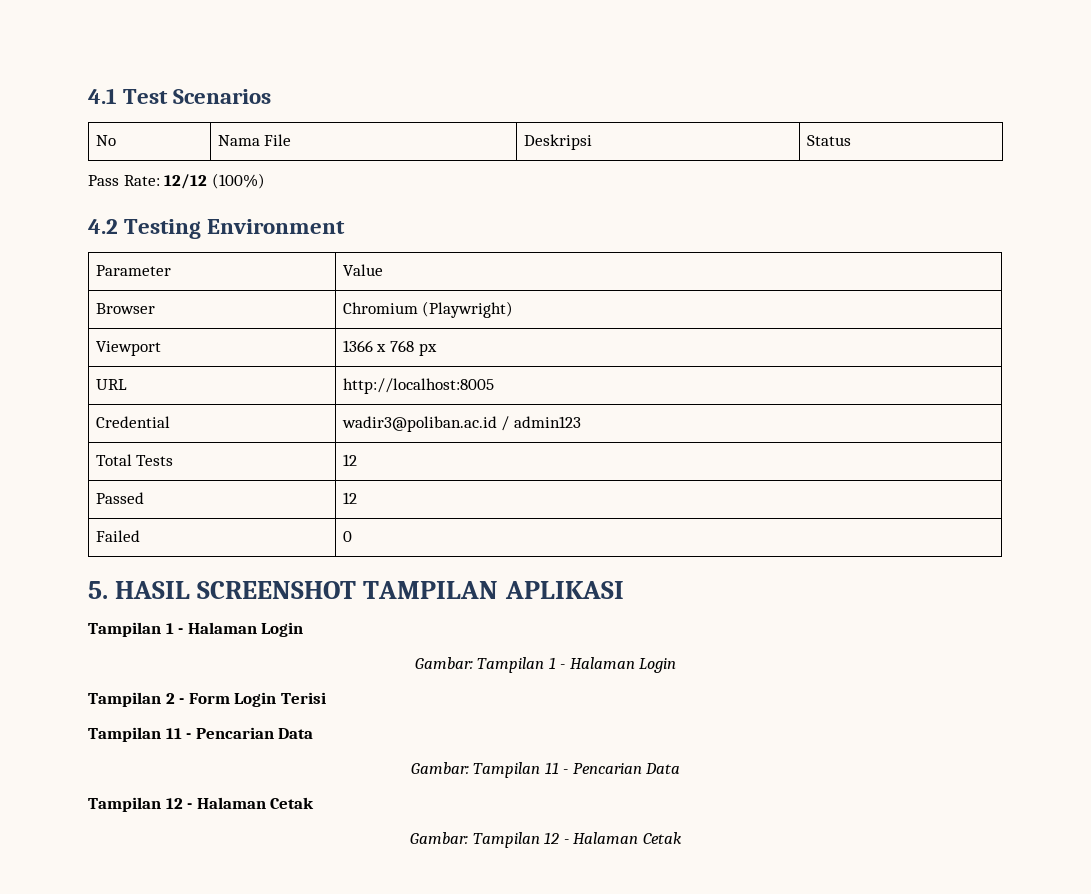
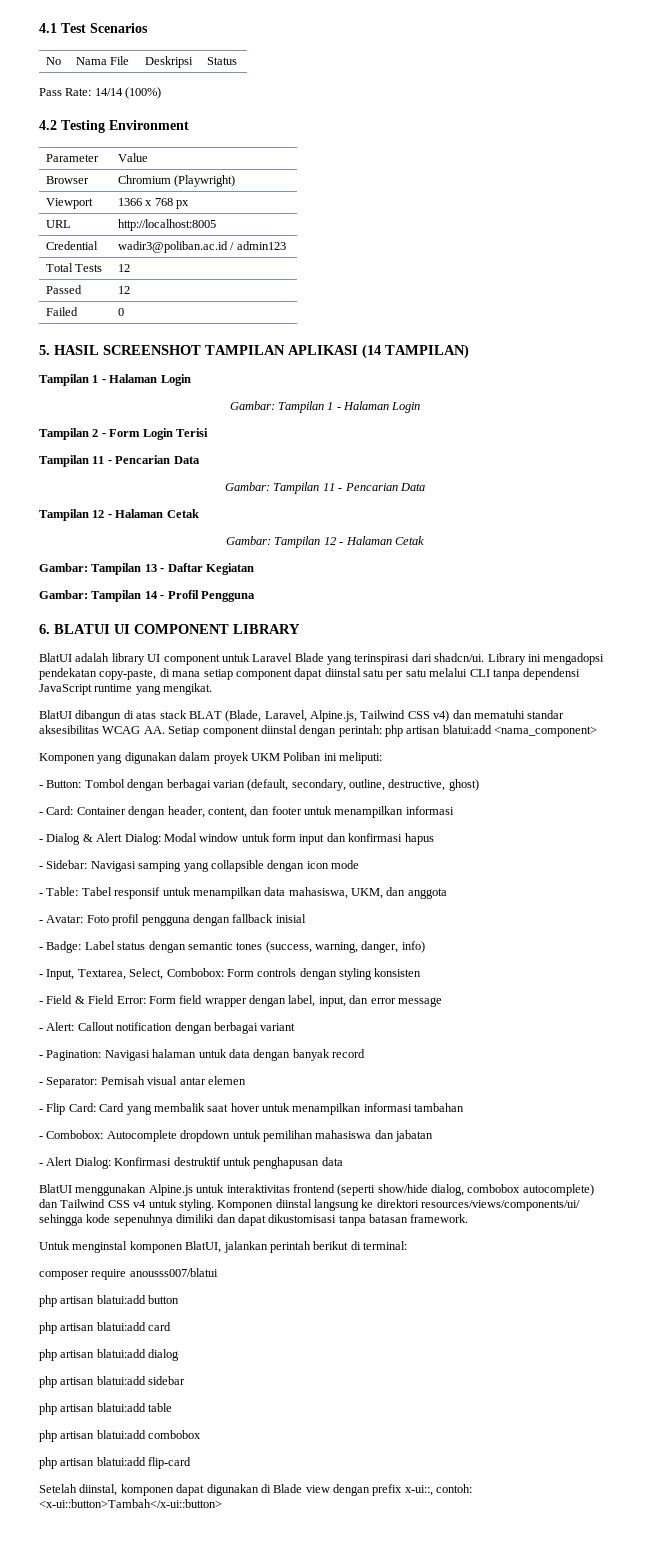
- Pass Rate: 12/12 (100%)
+ Pass Rate: 14/14 (100%)
- 5. HASIL SCREENSHOT TAMPILAN APLIKASI
+ 5. HASIL SCREENSHOT TAMPILAN APLIKASI (14 TAMPILAN)
+ Gambar: Tampilan 13 - Daftar Kegiatan
+ Gambar: Tampilan 14 - Profil Pengguna
+ 6. BLATUI UI COMPONENT LIBRARY
+ BlatUI adalah library UI component untuk Laravel Blade yang terinspirasi dari shadcn/ui. Library ini mengadopsi pendekatan copy-paste, di mana setiap component dapat diinstal satu per satu melalui CLI tanpa dependensi JavaScript runtime yang mengikat.
+ BlatUI dibangun di atas stack BLAT (Blade, Laravel, Alpine.js, Tailwind CSS v4) dan mematuhi standar aksesibilitas WCAG AA. Setiap component diinstal dengan perintah: php artisan blatui:add <nama_component>
+ Komponen yang digunakan dalam proyek UKM Poliban ini meliputi:
+ - Button: Tombol dengan berbagai varian (default, secondary, outline, destructive, ghost)
+ - Card: Container dengan header, content, dan footer untuk menampilkan informasi
+ - Dialog & Alert Dialog: Modal window untuk form input dan konfirmasi hapus
+ - Sidebar: Navigasi samping yang collapsible dengan icon mode
+ - Table: Tabel responsif untuk menampilkan data mahasiswa, UKM, dan anggota
+ - Avatar: Foto profil pengguna dengan fallback inisial
+ - Badge: Label status dengan semantic tones (success, warning, danger, info)
+ - Input, Textarea, Select, Combobox: Form controls dengan styling konsisten
+ - Field & Field Error: Form field wrapper dengan label, input, dan error message
+ - Alert: Callout notification dengan berbagai variant
+ - Pagination: Navigasi halaman untuk data dengan banyak record
+ - Separator: Pemisah visual antar elemen
+ - Flip Card: Card yang membalik saat hover untuk menampilkan informasi tambahan
+ - Combobox: Autocomplete dropdown untuk pemilihan mahasiswa dan jabatan
+ - Alert Dialog: Konfirmasi destruktif untuk penghapusan data
+ BlatUI menggunakan Alpine.js untuk interaktivitas frontend (seperti show/hide dialog, combobox autocomplete) dan Tailwind CSS v4 untuk styling. Komponen diinstal langsung ke direktori resources/views/components/ui/ sehingga kode sepenuhnya dimiliki dan dapat dikustomisasi tanpa batasan framework.
+ Untuk menginstal komponen BlatUI, jalankan perintah berikut di terminal:
+ composer require anousss007/blatui
+ php artisan blatui:add button
+ php artisan blatui:add card
+ php artisan blatui:add dialog
+ php artisan blatui:add sidebar
+ php artisan blatui:add table
+ php artisan blatui:add combobox
+ php artisan blatui:add flip-card
+ Setelah diinstal, komponen dapat digunakan di Blade view dengan prefix x-ui::, contoh: <x-ui::button>Tambah</x-ui::button>

